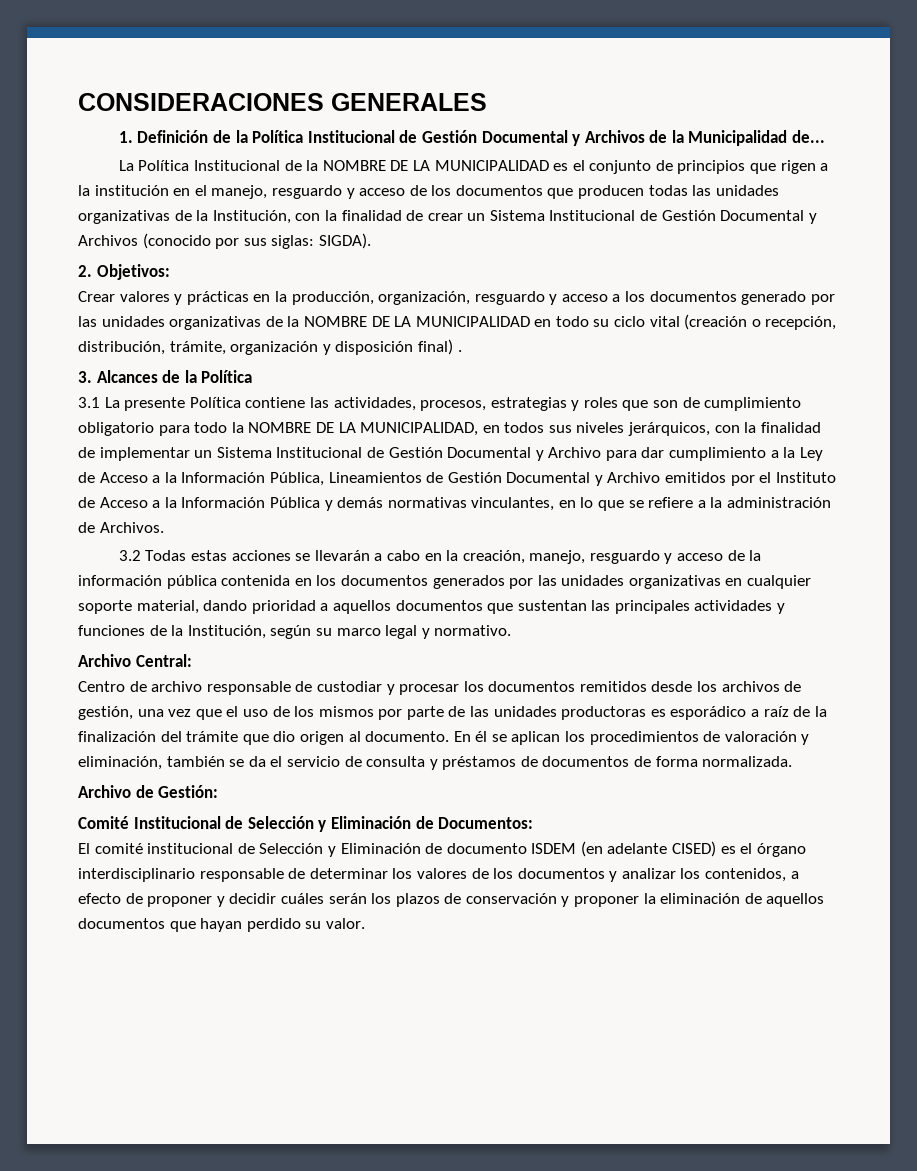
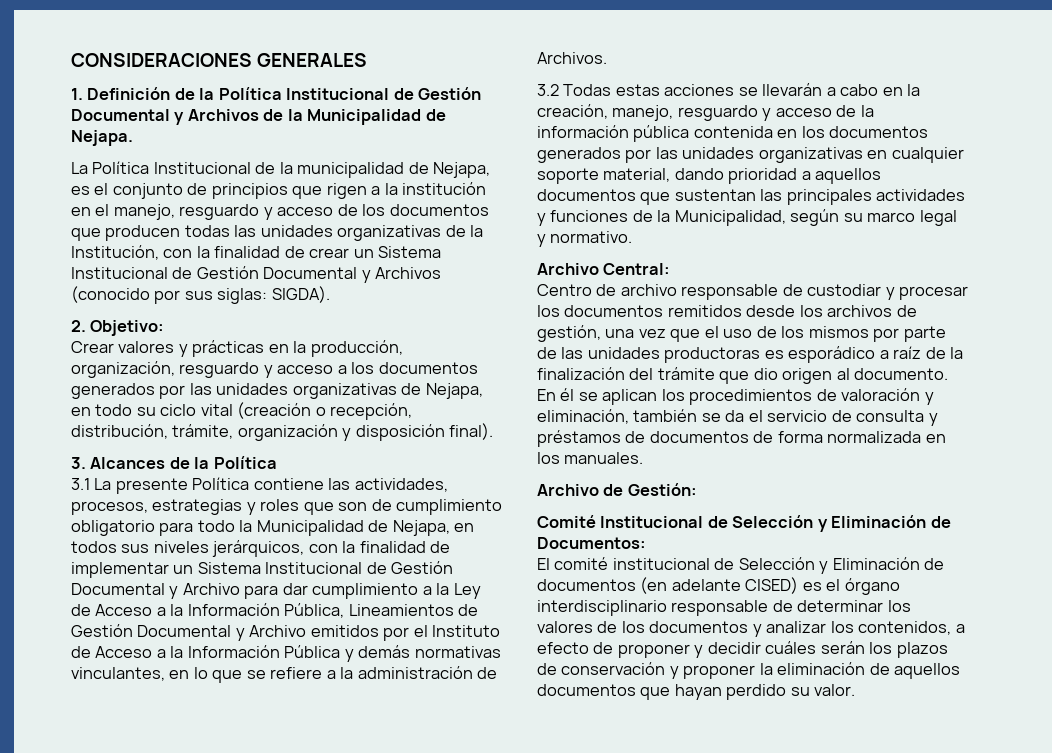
- 1. Definición de la Política Institucional de Gestión Documental y Archivos de la Municipalidad de...
+ 1. Definición de la Política Institucional de Gestión Documental y Archivos de la Municipalidad de Nejapa.
- La Política Institucional de la NOMBRE DE LA MUNICIPALIDAD es el conjunto de principios que rigen a la institución en el manejo, resguardo y acceso de los documentos que producen todas las unidades organizativas de la Institución, con la finalidad de crear un Sistema Institucional de Gestión Documental y Archivos (conocido por sus siglas: SIGDA).
+ La Política Institucional de la municipalidad de Nejapa, es el conjunto de principios que rigen a la institución en el manejo, resguardo y acceso de los documentos que producen todas las unidades organizativas de la Institución, con la finalidad de crear un Sistema Institucional de Gestión Documental y Archivos (conocido por sus siglas: SIGDA).
- 2. Objetivos:
+ 2. Objetivo:
- Crear valores y prácticas en la producción, organización, resguardo y acceso a los documentos generado por las unidades organizativas de la NOMBRE DE LA MUNICIPALIDAD en todo su ciclo vital (creación o recepción, distribución, trámite, organización y disposición final) .
+ Crear valores y prácticas en la producción, organización, resguardo y acceso a los documentos generados por las unidades organizativas de Nejapa, en todo su ciclo vital (creación o recepción, distribución, trámite, organización y disposición final).
- 3.1 La presente Política contiene las actividades, procesos, estrategias y roles que son de cumplimiento obligatorio para todo la NOMBRE DE LA MUNICIPALIDAD, en todos sus niveles jerárquicos, con la finalidad de implementar un Sistema Institucional de Gestión Documental y Archivo para dar cumplimiento a la Ley de Acceso a la Información Pública, Lineamientos de Gestión Documental y Archivo emitidos por el Instituto de Acceso a la Información Pública y demás normativas vinculantes, en lo que se refiere a la administración de Archivos.
+ 3.1 La presente Política contiene las actividades, procesos, estrategias y roles que son de cumplimiento obligatorio para todo la Municipalidad de Nejapa, en todos sus niveles jerárquicos, con la finalidad de implementar un Sistema Institucional de Gestión Documental y Archivo para dar cumplimiento a la Ley de Acceso a la Información Pública, Lineamientos de Gestión Documental y Archivo emitidos por el Instituto de Acceso a la Información Pública y demás normativas vinculantes, en lo que se refiere a la administración de Archivos.
- 3.2 Todas estas acciones se llevarán a cabo en la creación, manejo, resguardo y acceso de la información pública contenida en los documentos generados por las unidades organizativas en cualquier soporte material, dando prioridad a aquellos documentos que sustentan las principales actividades y funciones de la Institución, según su marco legal y normativo.
+ 3.2 Todas estas acciones se llevarán a cabo en la creación, manejo, resguardo y acceso de la información pública contenida en los documentos generados por las unidades organizativas en cualquier soporte material, dando prioridad a aquellos documentos que sustentan las principales actividades y funciones de la Municipalidad, según su marco legal y normativo.
- En él se aplican los procedimientos de valoración y eliminación, también se da el servicio de consulta y préstamos de documentos de forma normalizada.
+ En él se aplican los procedimientos de valoración y eliminación, también se da el servicio de consulta y préstamos de documentos de forma normalizada en los manuales.
- El comité institucional de Selección y Eliminación de documento ISDEM (en adelante CISED) es el órgano interdisciplinario responsable de determinar los valores de los documentos y analizar los contenidos, a efecto de proponer y decidir cuáles serán los plazos de conservación y proponer la eliminación de aquellos documentos que hayan perdido su valor.
+ El comité institucional de Selección y Eliminación de documentos (en adelante CISED) es el órgano interdisciplinario responsable de determinar los valores de los documentos y analizar los contenidos, a efecto de proponer y decidir cuáles serán los plazos de conservación y proponer la eliminación de aquellos documentos que hayan perdido su valor.

